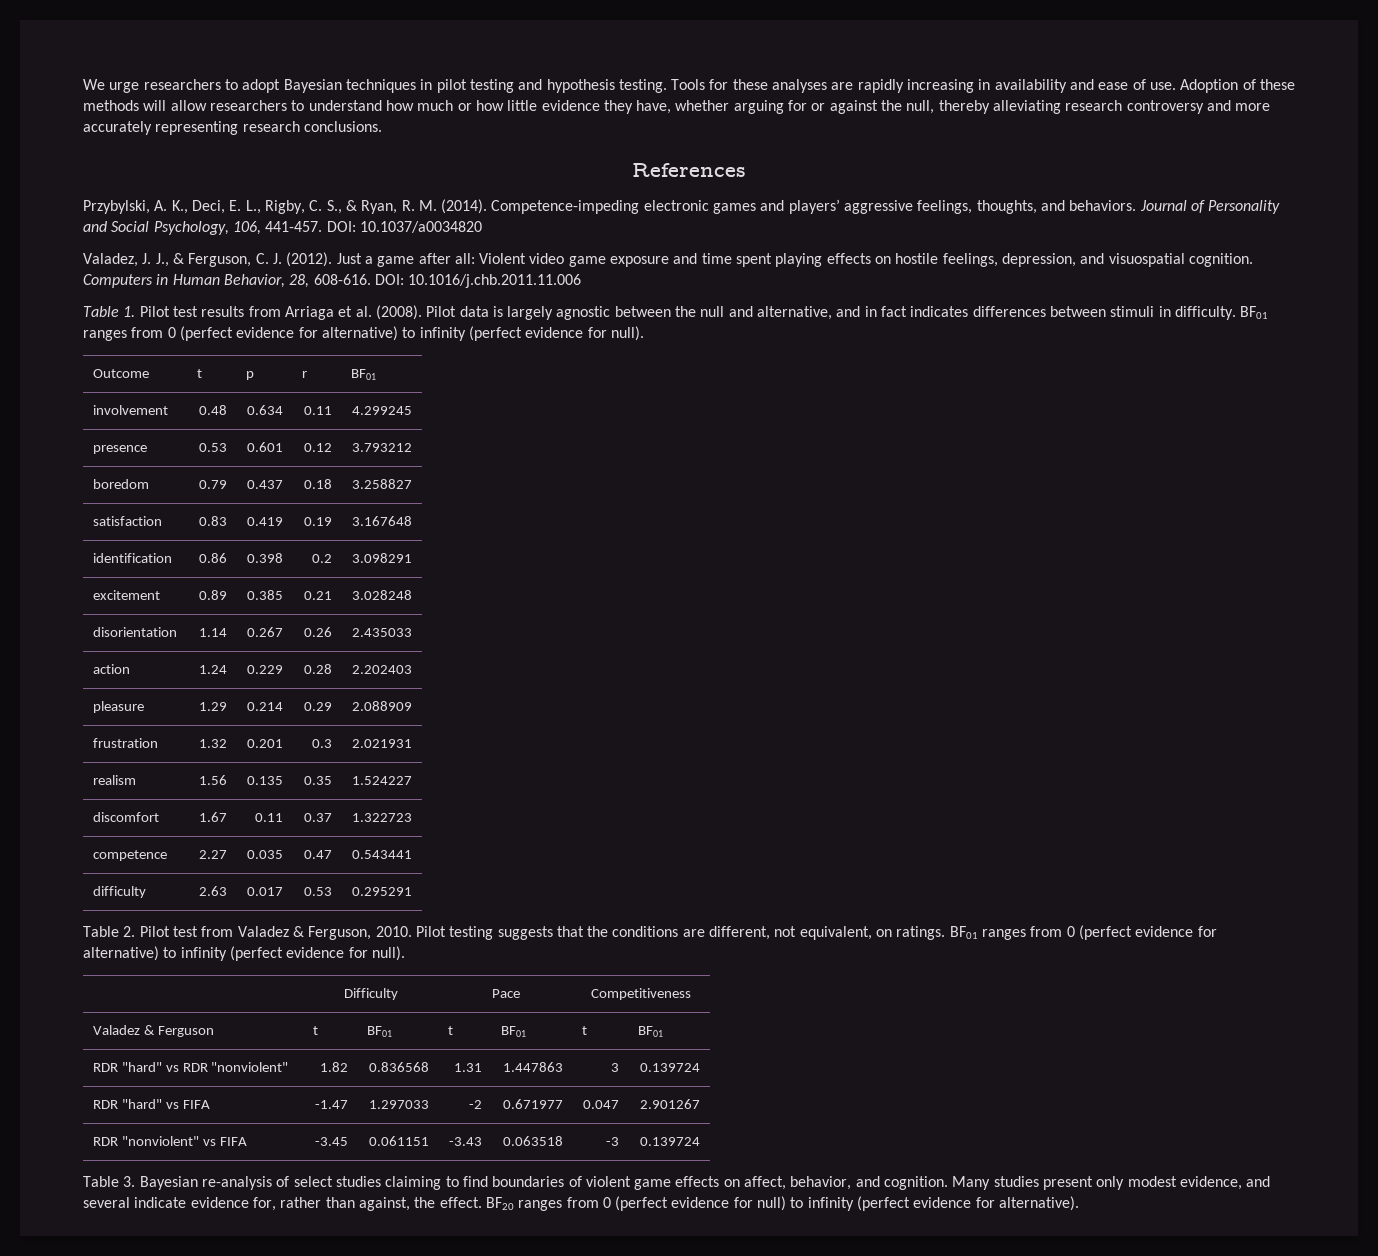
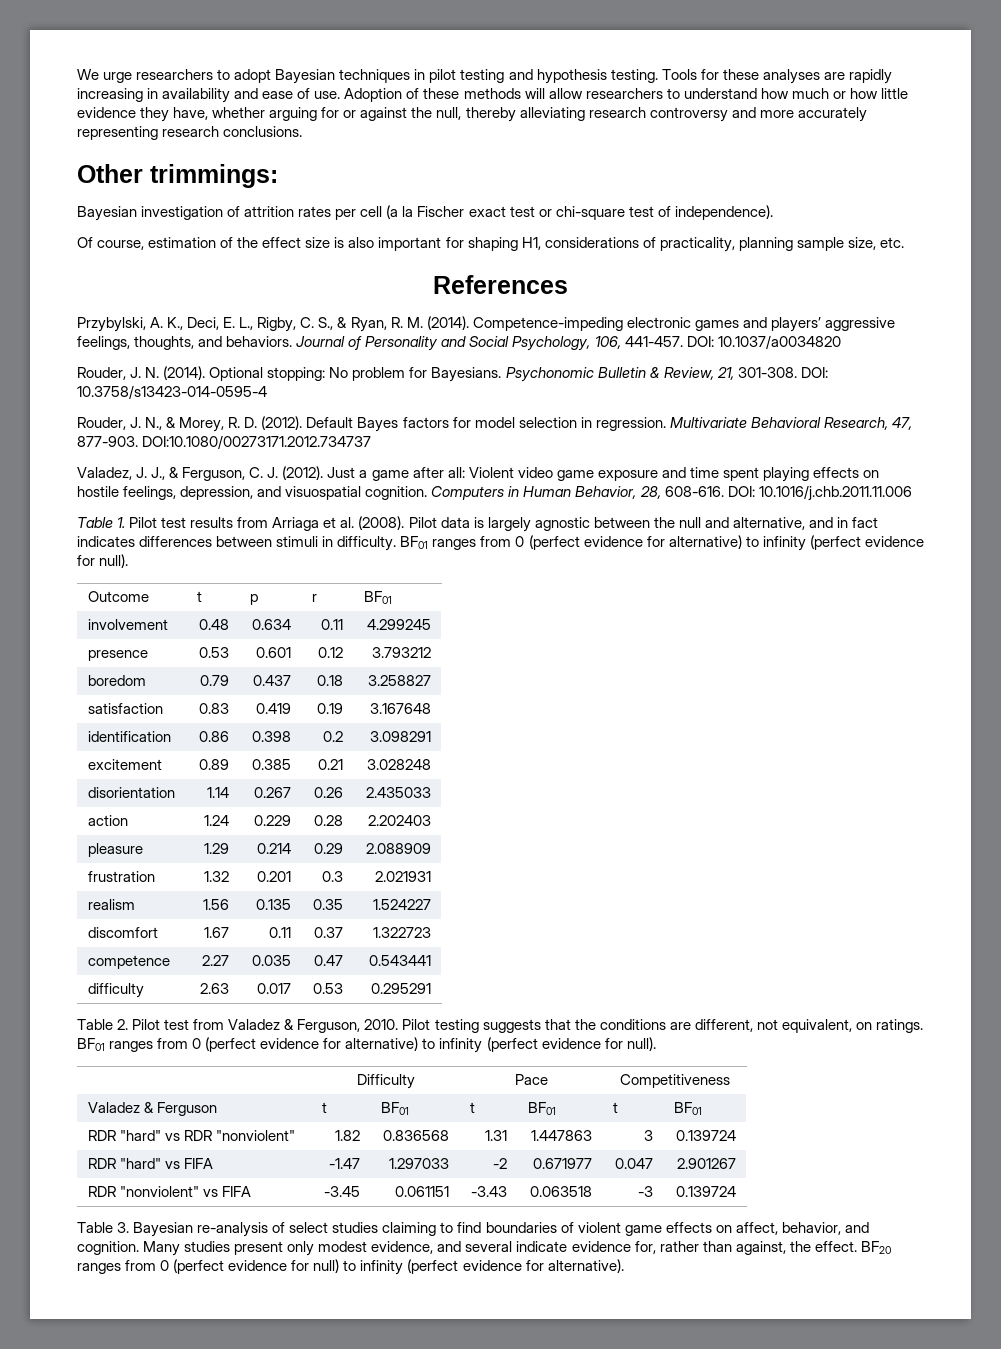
+ Other trimmings:
+ Bayesian investigation of attrition rates per cell (a la Fischer exact test or chi-square test of independence).
+ Of course, estimation of the effect size is also important for shaping H1, considerations of practicality, planning sample size, etc.
+ Rouder, J. N. (2014). Optional stopping: No problem for Bayesians. Psychonomic Bulletin & Review, 21, 301-308. DOI: 10.3758/s13423-014-0595-4
+ Rouder, J. N., & Morey, R. D. (2012). Default Bayes factors for model selection in regression. Multivariate Behavioral Research, 47, 877-903. DOI:10.1080/00273171.2012.734737

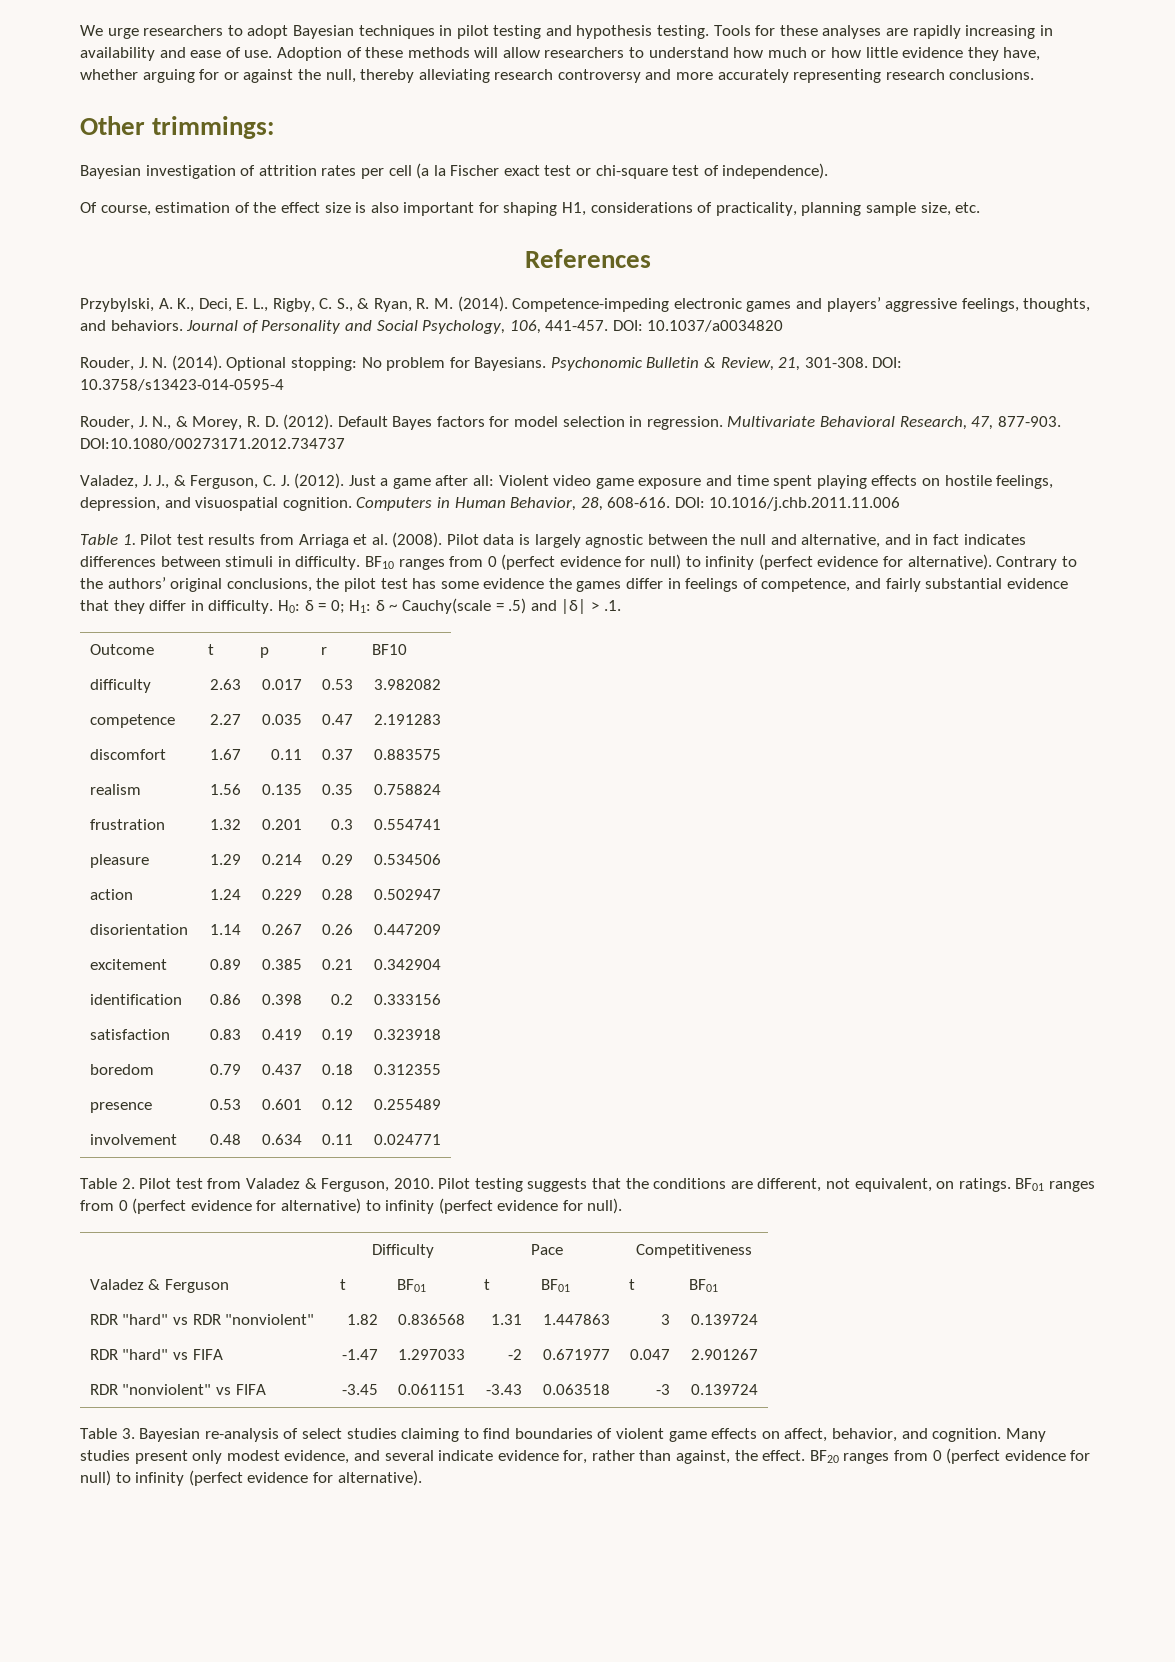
- Pilot data is largely agnostic between the null and alternative, and in fact indicates differences between stimuli in difficulty. BF01 ranges from 0 (perfect evidence for alternative) to infinity (perfect evidence for null).
- Outcome | t | p | r | BF01
- involvement | 0.48 | 0.634 | 0.11 | 4.299245
- presence | 0.53 | 0.601 | 0.12 | 3.793212
- boredom | 0.79 | 0.437 | 0.18 | 3.258827
- satisfaction | 0.83 | 0.419 | 0.19 | 3.167648
- identification | 0.86 | 0.398 | 0.2 | 3.098291
- excitement | 0.89 | 0.385 | 0.21 | 3.028248
- disorientation | 1.14 | 0.267 | 0.26 | 2.435033
- action | 1.24 | 0.229 | 0.28 | 2.202403
- pleasure | 1.29 | 0.214 | 0.29 | 2.088909
- frustration | 1.32 | 0.201 | 0.3 | 2.021931
- realism | 1.56 | 0.135 | 0.35 | 1.524227
- discomfort | 1.67 | 0.11 | 0.37 | 1.322723
- competence | 2.27 | 0.035 | 0.47 | 0.543441
- difficulty | 2.63 | 0.017 | 0.53 | 0.295291
+ Pilot data is largely agnostic between the null and alternative, and in fact indicates differences between stimuli in difficulty. BF10 ranges from 0 (perfect evidence for null) to infinity (perfect evidence for alternative). Contrary to the authors’ original conclusions, the pilot test has some evidence the games differ in feelings of competence, and fairly substantial evidence that they differ in difficulty. H0: δ = 0; H1: δ ~ Cauchy(scale = .5) and |δ| > .1.
+ Outcome | t | p | r | BF10
+ difficulty | 2.63 | 0.017 | 0.53 | 3.982082
+ competence | 2.27 | 0.035 | 0.47 | 2.191283
+ discomfort | 1.67 | 0.11 | 0.37 | 0.883575
+ realism | 1.56 | 0.135 | 0.35 | 0.758824
+ frustration | 1.32 | 0.201 | 0.3 | 0.554741
+ pleasure | 1.29 | 0.214 | 0.29 | 0.534506
+ action | 1.24 | 0.229 | 0.28 | 0.502947
+ disorientation | 1.14 | 0.267 | 0.26 | 0.447209
+ excitement | 0.89 | 0.385 | 0.21 | 0.342904
+ identification | 0.86 | 0.398 | 0.2 | 0.333156
+ satisfaction | 0.83 | 0.419 | 0.19 | 0.323918
+ boredom | 0.79 | 0.437 | 0.18 | 0.312355
+ presence | 0.53 | 0.601 | 0.12 | 0.255489
+ involvement | 0.48 | 0.634 | 0.11 | 0.024771

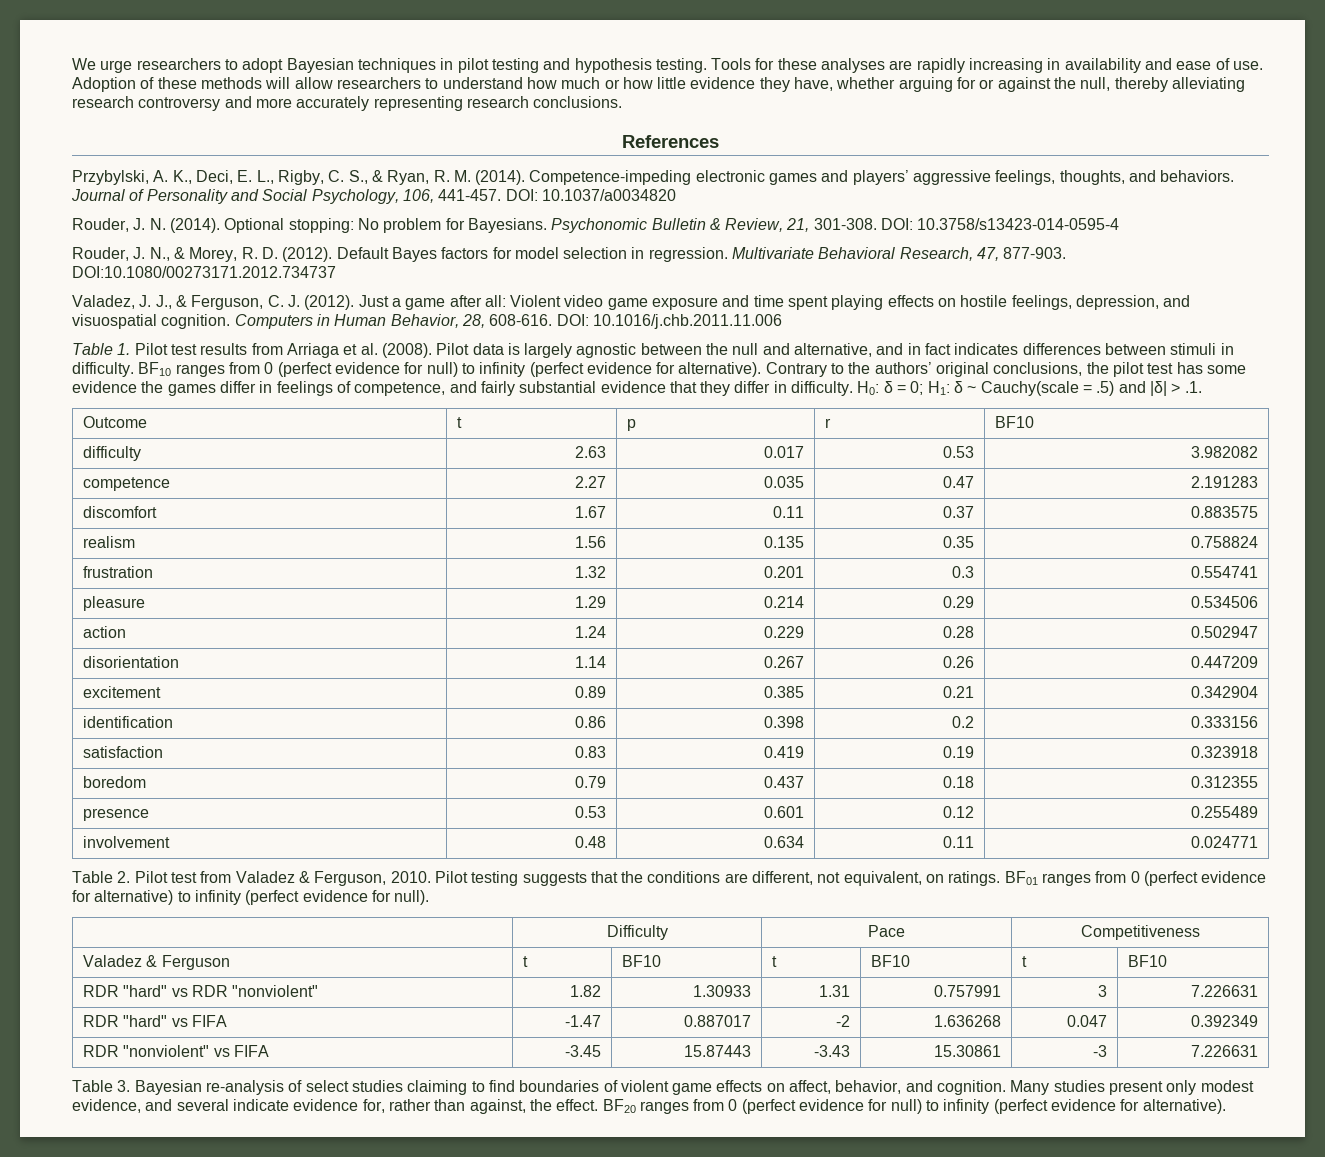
- Other trimmings:
- Bayesian investigation of attrition rates per cell (a la Fischer exact test or chi-square test of independence).
- Of course, estimation of the effect size is also important for shaping H1, considerations of practicality, planning sample size, etc.
- Valadez & Ferguson | t | BF01 | t | BF01 | t | BF01
+ Valadez & Ferguson | t | BF10 | t | BF10 | t | BF10
- RDR "hard" vs RDR "nonviolent" | 1.82 | 0.836568 | 1.31 | 1.447863 | 3 | 0.139724
+ RDR "hard" vs RDR "nonviolent" | 1.82 | 1.30933 | 1.31 | 0.757991 | 3 | 7.226631
- RDR "hard" vs FIFA | -1.47 | 1.297033 | -2 | 0.671977 | 0.047 | 2.901267
+ RDR "hard" vs FIFA | -1.47 | 0.887017 | -2 | 1.636268 | 0.047 | 0.392349
- RDR "nonviolent" vs FIFA | -3.45 | 0.061151 | -3.43 | 0.063518 | -3 | 0.139724
+ RDR "nonviolent" vs FIFA | -3.45 | 15.87443 | -3.43 | 15.30861 | -3 | 7.226631

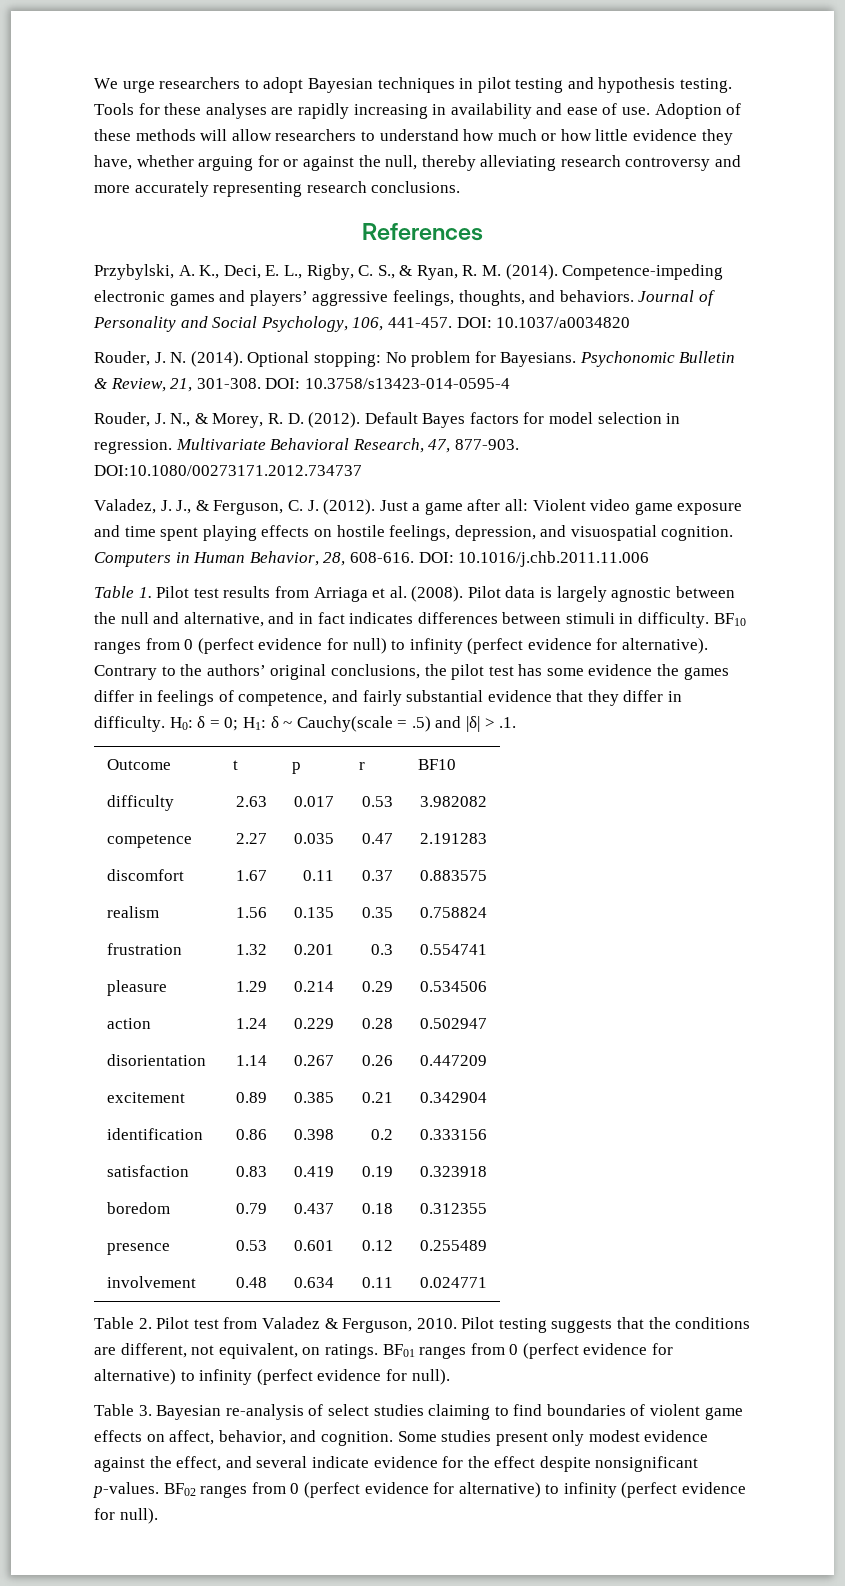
- | Difficulty | Pace | Competitiveness
- Valadez & Ferguson | t | BF10 | t | BF10 | t | BF10
- RDR "hard" vs RDR "nonviolent" | 1.82 | 1.30933 | 1.31 | 0.757991 | 3 | 7.226631
- RDR "hard" vs FIFA | -1.47 | 0.887017 | -2 | 1.636268 | 0.047 | 0.392349
- RDR "nonviolent" vs FIFA | -3.45 | 15.87443 | -3.43 | 15.30861 | -3 | 7.226631
- Many studies present only modest evidence, and several indicate evidence for, rather than against, the effect. BF20 ranges from 0 (perfect evidence for null) to infinity (perfect evidence for alternative).
+ Some studies present only modest evidence against the effect, and several indicate evidence for the effect despite nonsignificant p-values. BF02 ranges from 0 (perfect evidence for alternative) to infinity (perfect evidence for null).

